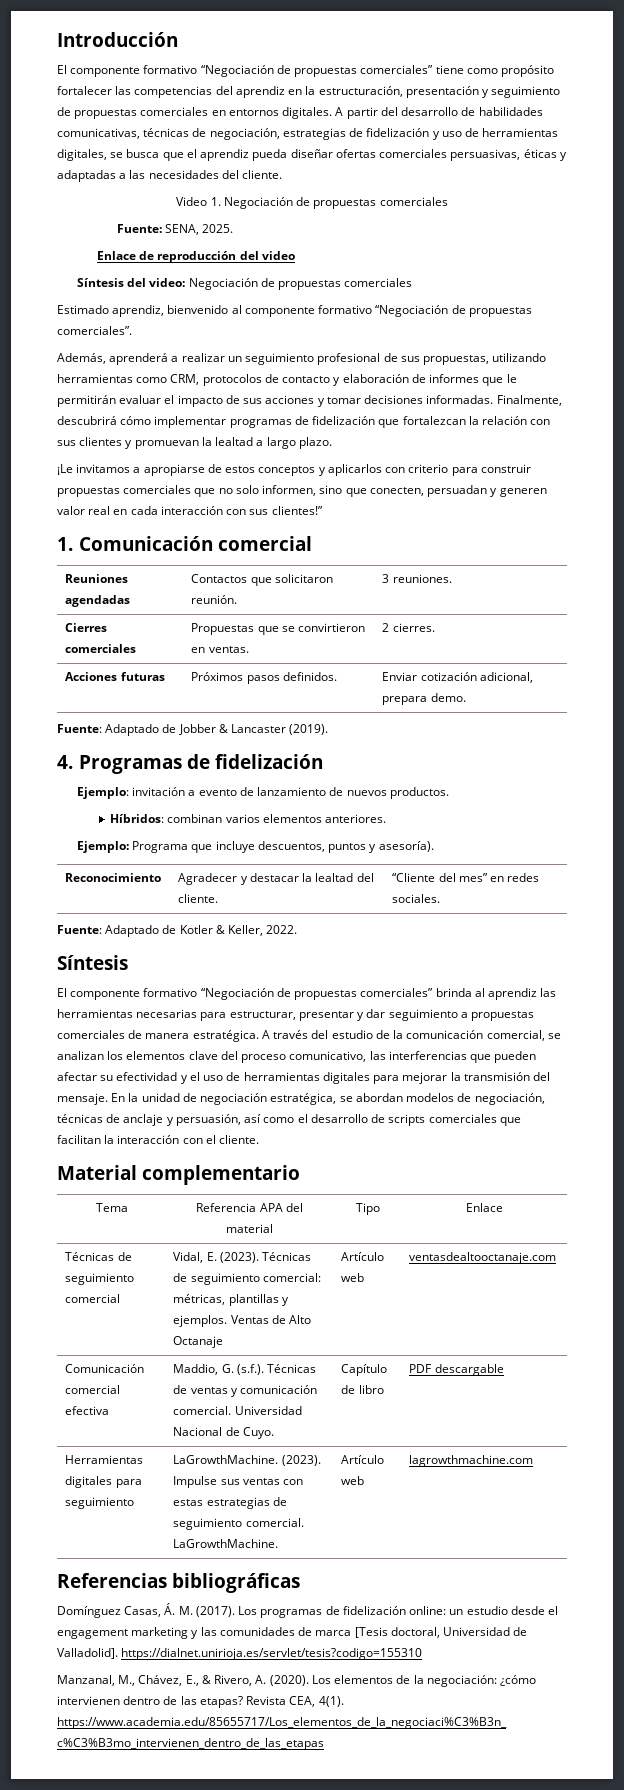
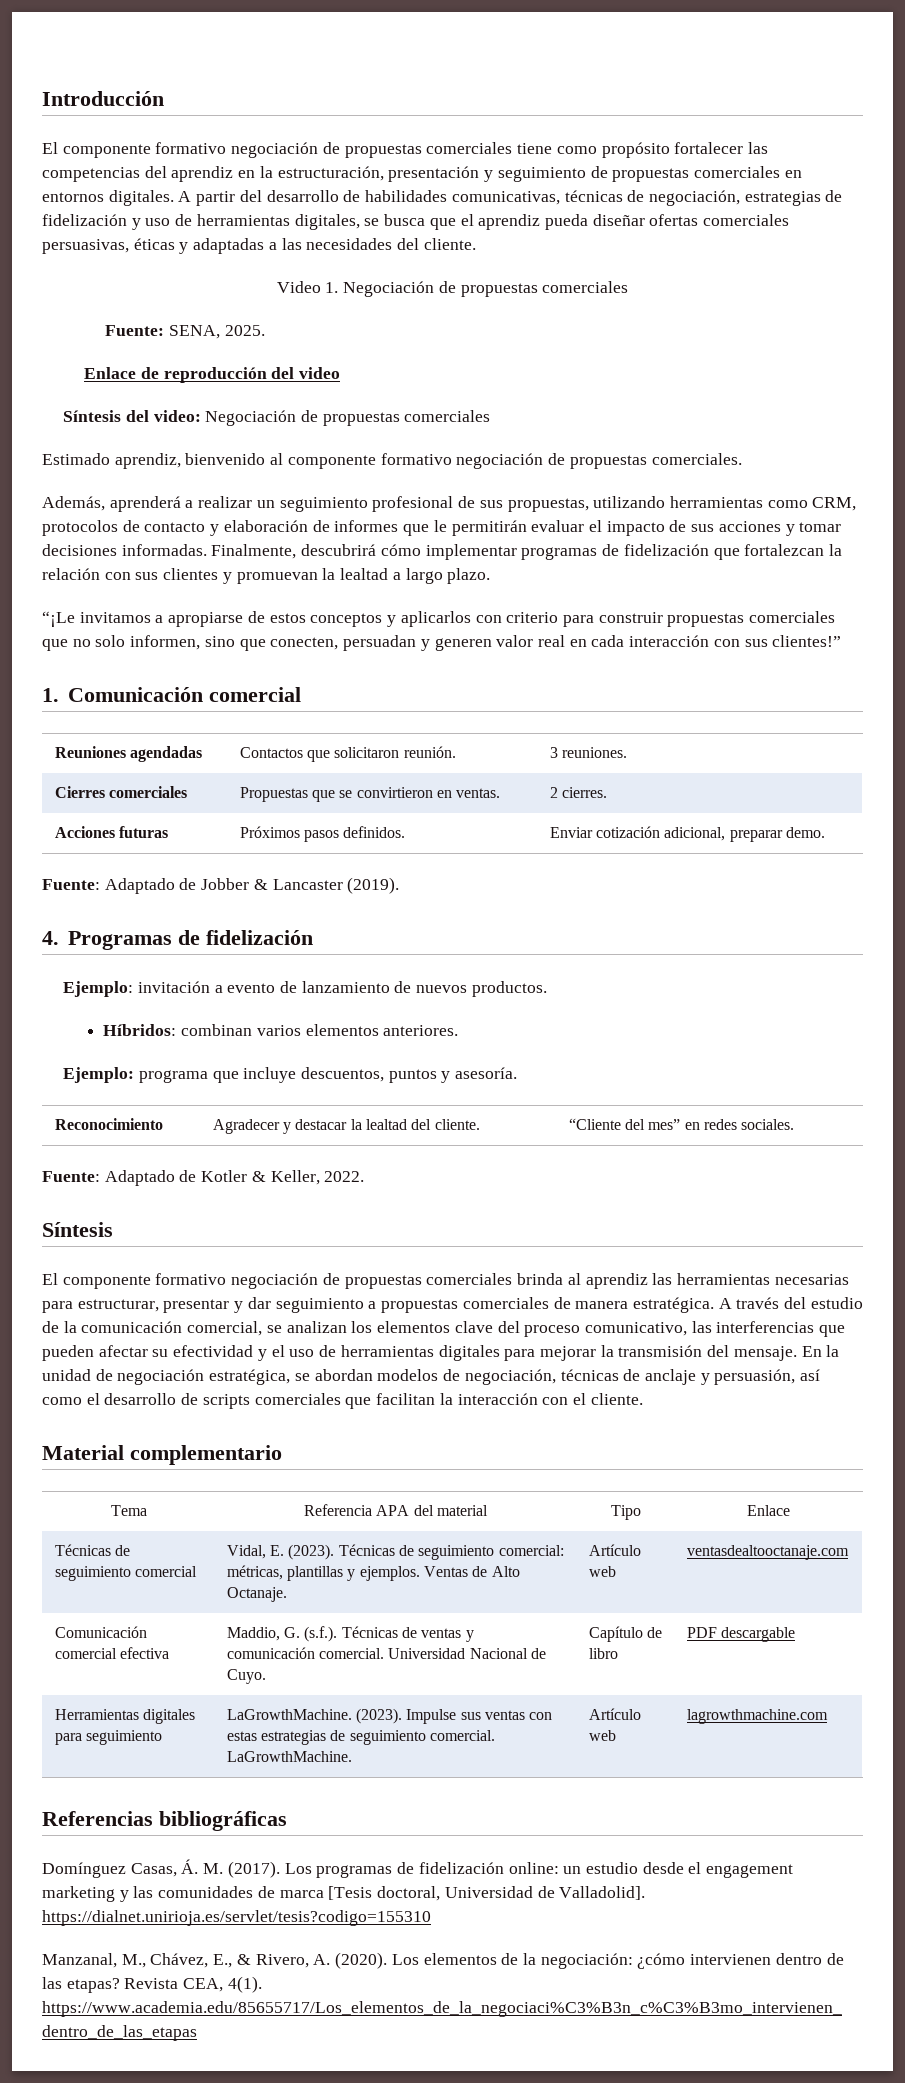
- El componente formativo “Negociación de propuestas comerciales” tiene como propósito fortalecer las competencias del aprendiz en la estructuración, presentación y seguimiento de propuestas comerciales en entornos digitales.
+ El componente formativo negociación de propuestas comerciales tiene como propósito fortalecer las competencias del aprendiz en la estructuración, presentación y seguimiento de propuestas comerciales en entornos digitales.
- Estimado aprendiz, bienvenido al componente formativo “Negociación de propuestas comerciales”.
+ Estimado aprendiz, bienvenido al componente formativo negociación de propuestas comerciales.
- ¡Le invitamos a apropiarse de estos conceptos y aplicarlos con criterio para construir propuestas comerciales que no solo informen, sino que conecten, persuadan y generen valor real en cada interacción con sus clientes!”
+ “¡Le invitamos a apropiarse de estos conceptos y aplicarlos con criterio para construir propuestas comerciales que no solo informen, sino que conecten, persuadan y generen valor real en cada interacción con sus clientes!”
- Acciones futuras | Próximos pasos definidos. | Enviar cotización adicional, prepara demo.
+ Acciones futuras | Próximos pasos definidos. | Enviar cotización adicional, preparar demo.
- Ejemplo: Programa que incluye descuentos, puntos y asesoría).
+ Ejemplo: programa que incluye descuentos, puntos y asesoría.
- El componente formativo “Negociación de propuestas comerciales” brinda al aprendiz las herramientas necesarias para estructurar, presentar y dar seguimiento a propuestas comerciales de manera estratégica.
+ El componente formativo negociación de propuestas comerciales brinda al aprendiz las herramientas necesarias para estructurar, presentar y dar seguimiento a propuestas comerciales de manera estratégica.
- Técnicas de seguimiento comercial | Vidal, E. (2023). Técnicas de seguimiento comercial: métricas, plantillas y ejemplos. Ventas de Alto Octanaje | Artículo web | ventasdealtooctanaje.com
+ Técnicas de seguimiento comercial | Vidal, E. (2023). Técnicas de seguimiento comercial: métricas, plantillas y ejemplos. Ventas de Alto Octanaje. | Artículo web | ventasdealtooctanaje.com

